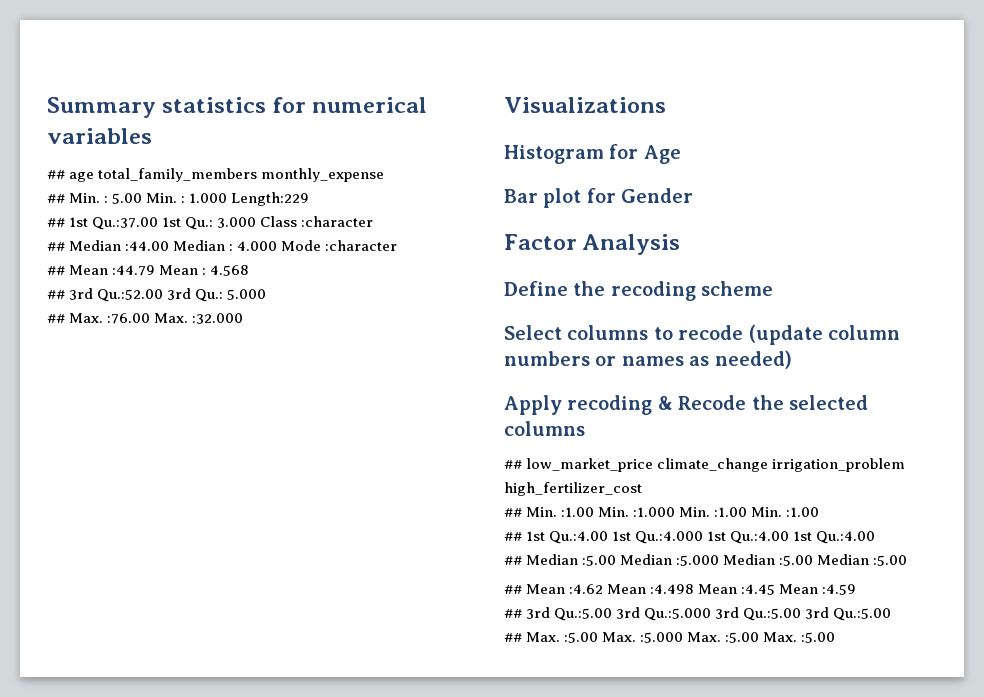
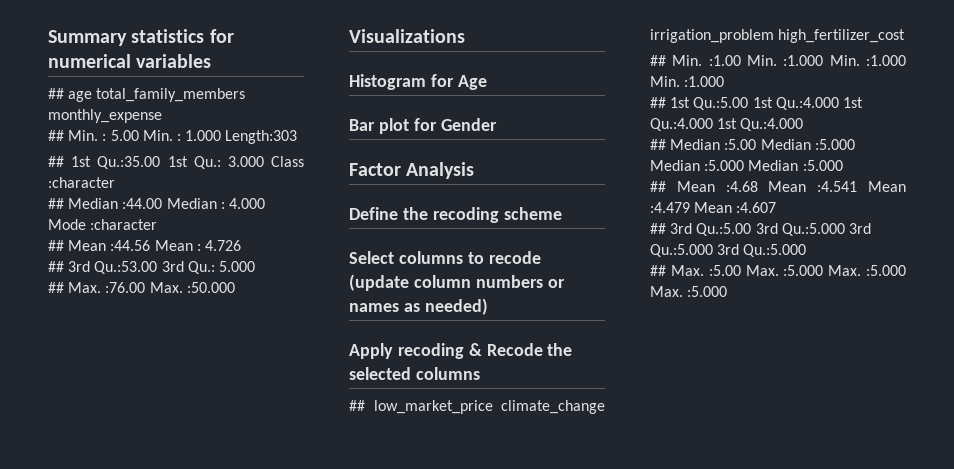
- ## Min. : 5.00 Min. : 1.000 Length:229
- ## 1st Qu.:37.00 1st Qu.: 3.000 Class :character
+ ## Min. : 5.00 Min. : 1.000 Length:303
+ ## 1st Qu.:35.00 1st Qu.: 3.000 Class :character
- ## Mean :44.79 Mean : 4.568
- ## 3rd Qu.:52.00 3rd Qu.: 5.000
+ ## Mean :44.56 Mean : 4.726
+ ## 3rd Qu.:53.00 3rd Qu.: 5.000
- ## Max. :76.00 Max. :32.000
+ ## Max. :76.00 Max. :50.000
- ## Min. :1.00 Min. :1.000 Min. :1.00 Min. :1.00
- ## 1st Qu.:4.00 1st Qu.:4.000 1st Qu.:4.00 1st Qu.:4.00
+ ## Min. :1.00 Min. :1.000 Min. :1.000 Min. :1.000
+ ## 1st Qu.:5.00 1st Qu.:4.000 1st Qu.:4.000 1st Qu.:4.000
- ## Median :5.00 Median :5.000 Median :5.00 Median :5.00
- ## Mean :4.62 Mean :4.498 Mean :4.45 Mean :4.59
+ ## Median :5.00 Median :5.000 Median :5.000 Median :5.000
+ ## Mean :4.68 Mean :4.541 Mean :4.479 Mean :4.607
- ## 3rd Qu.:5.00 3rd Qu.:5.000 3rd Qu.:5.00 3rd Qu.:5.00
+ ## 3rd Qu.:5.00 3rd Qu.:5.000 3rd Qu.:5.000 3rd Qu.:5.000
- ## Max. :5.00 Max. :5.000 Max. :5.00 Max. :5.00
+ ## Max. :5.00 Max. :5.000 Max. :5.000 Max. :5.000

